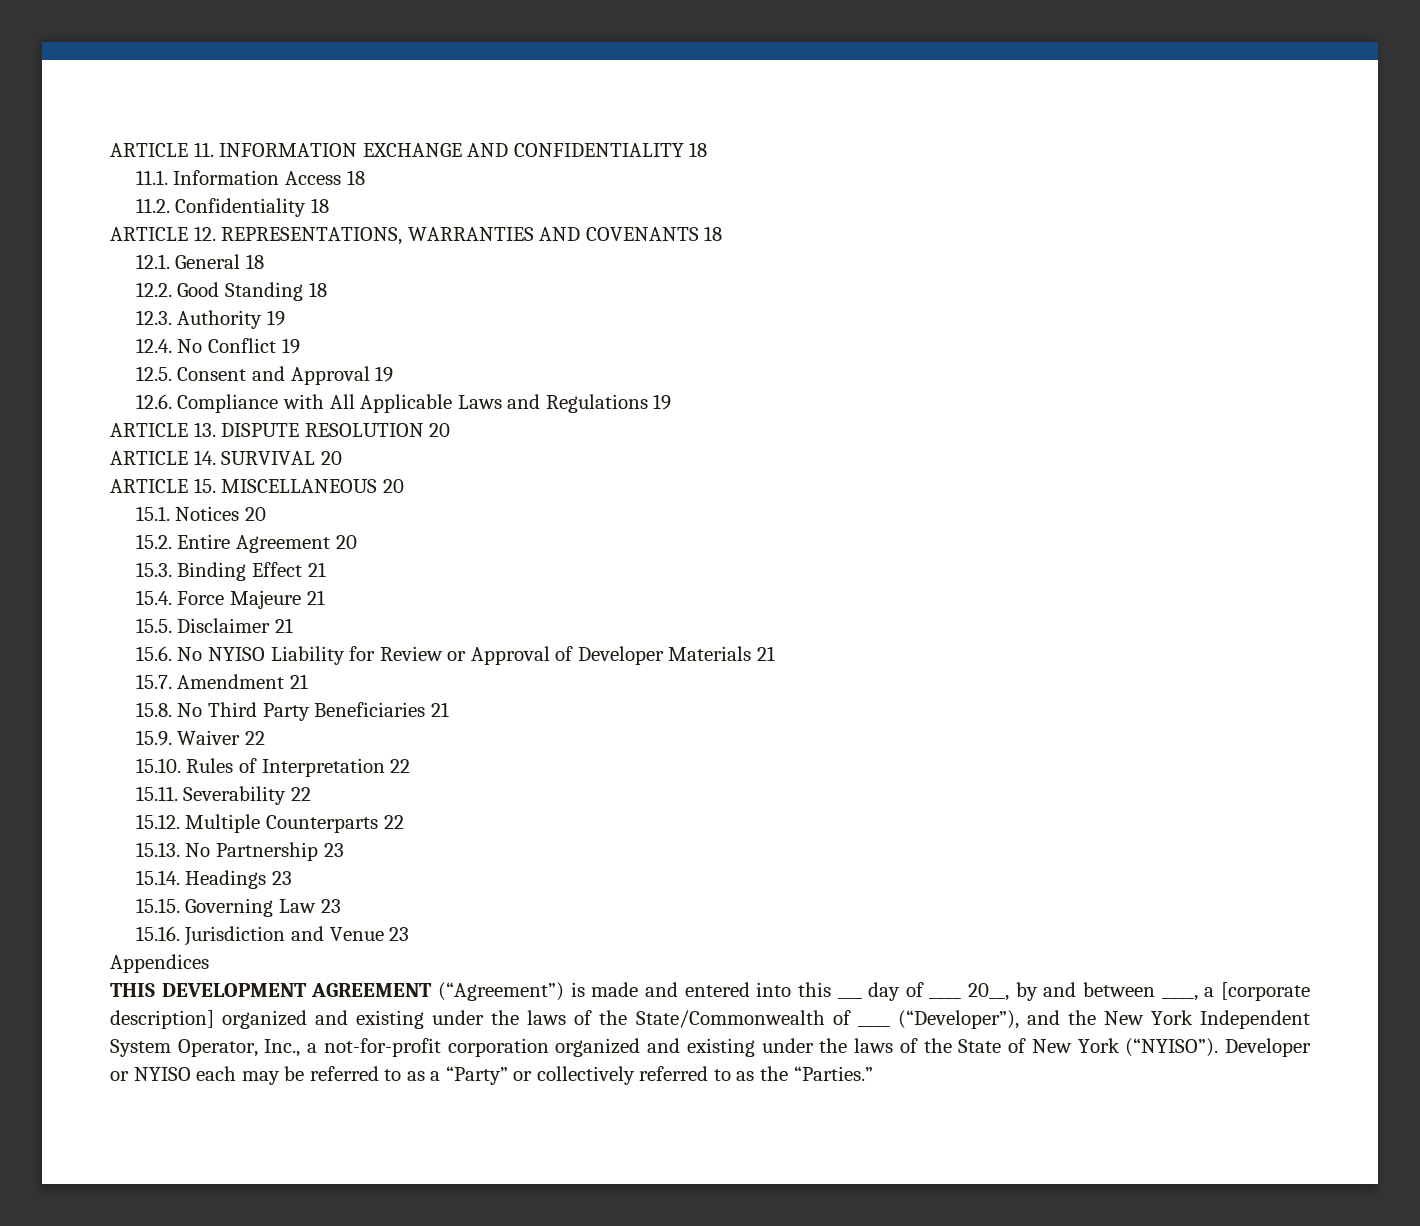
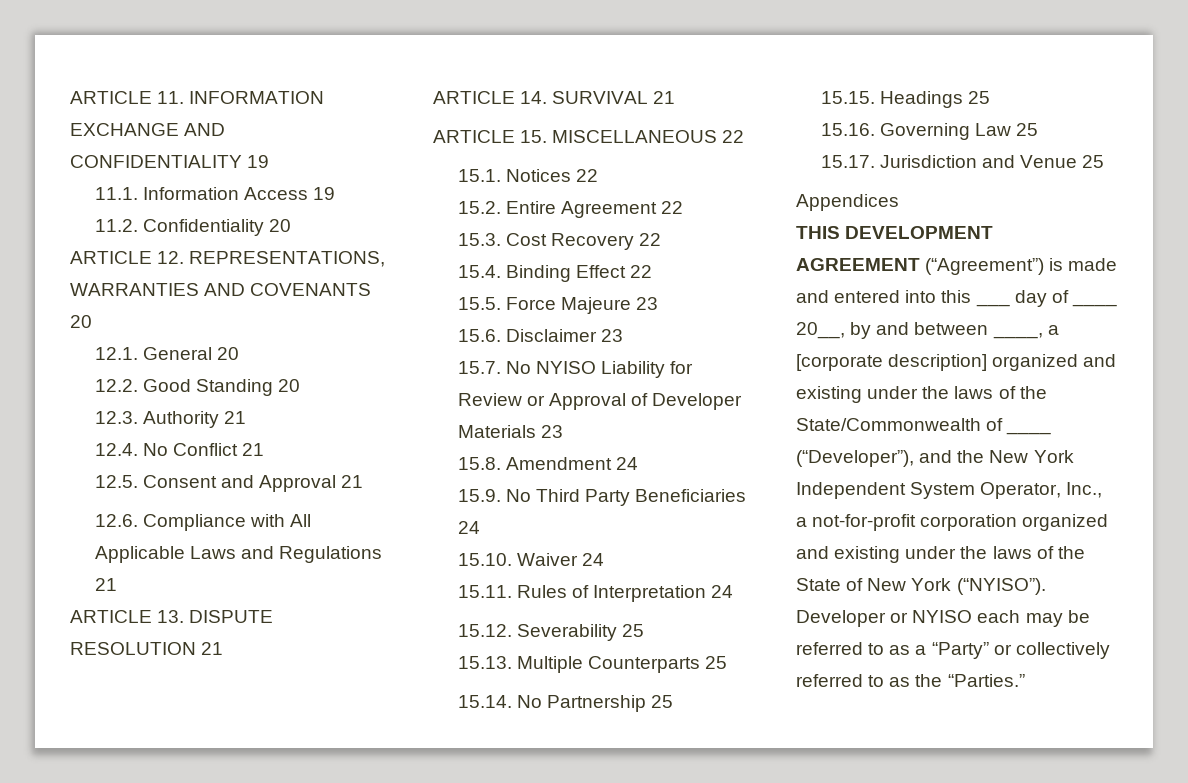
- ARTICLE 11. INFORMATION EXCHANGE AND CONFIDENTIALITY 18
+ ARTICLE 11. INFORMATION EXCHANGE AND CONFIDENTIALITY 19
- 11.1. Information Access 18
+ 11.1. Information Access 19
- 11.2. Confidentiality 18
+ 11.2. Confidentiality 20
- ARTICLE 12. REPRESENTATIONS, WARRANTIES AND COVENANTS 18
+ ARTICLE 12. REPRESENTATIONS, WARRANTIES AND COVENANTS 20
- 12.1. General 18
+ 12.1. General 20
- 12.2. Good Standing 18
+ 12.2. Good Standing 20
- 12.3. Authority 19
+ 12.3. Authority 21
- 12.4. No Conflict 19
+ 12.4. No Conflict 21
- 12.5. Consent and Approval 19
+ 12.5. Consent and Approval 21
- 12.6. Compliance with All Applicable Laws and Regulations 19
+ 12.6. Compliance with All Applicable Laws and Regulations 21
- ARTICLE 13. DISPUTE RESOLUTION 20
+ ARTICLE 13. DISPUTE RESOLUTION 21
- ARTICLE 14. SURVIVAL 20
+ ARTICLE 14. SURVIVAL 21
- ARTICLE 15. MISCELLANEOUS 20
+ ARTICLE 15. MISCELLANEOUS 22
- 15.1. Notices 20
+ 15.1. Notices 22
- 15.2. Entire Agreement 20
+ 15.2. Entire Agreement 22
- 15.3. Binding Effect 21
- 15.4. Force Majeure 21
- 15.5. Disclaimer 21
- 15.6. No NYISO Liability for Review or Approval of Developer Materials 21
- 15.7. Amendment 21
- 15.8. No Third Party Beneficiaries 21
- 15.9. Waiver 22
- 15.10. Rules of Interpretation 22
- 15.11. Severability 22
- 15.12. Multiple Counterparts 22
- 15.13. No Partnership 23
- 15.14. Headings 23
- 15.15. Governing Law 23
- 15.16. Jurisdiction and Venue 23
+ 15.3. Cost Recovery 22
+ 15.4. Binding Effect 22
+ 15.5. Force Majeure 23
+ 15.6. Disclaimer 23
+ 15.7. No NYISO Liability for Review or Approval of Developer Materials 23
+ 15.8. Amendment 24
+ 15.9. No Third Party Beneficiaries 24
+ 15.10. Waiver 24
+ 15.11. Rules of Interpretation 24
+ 15.12. Severability 25
+ 15.13. Multiple Counterparts 25
+ 15.14. No Partnership 25
+ 15.15. Headings 25
+ 15.16. Governing Law 25
+ 15.17. Jurisdiction and Venue 25

